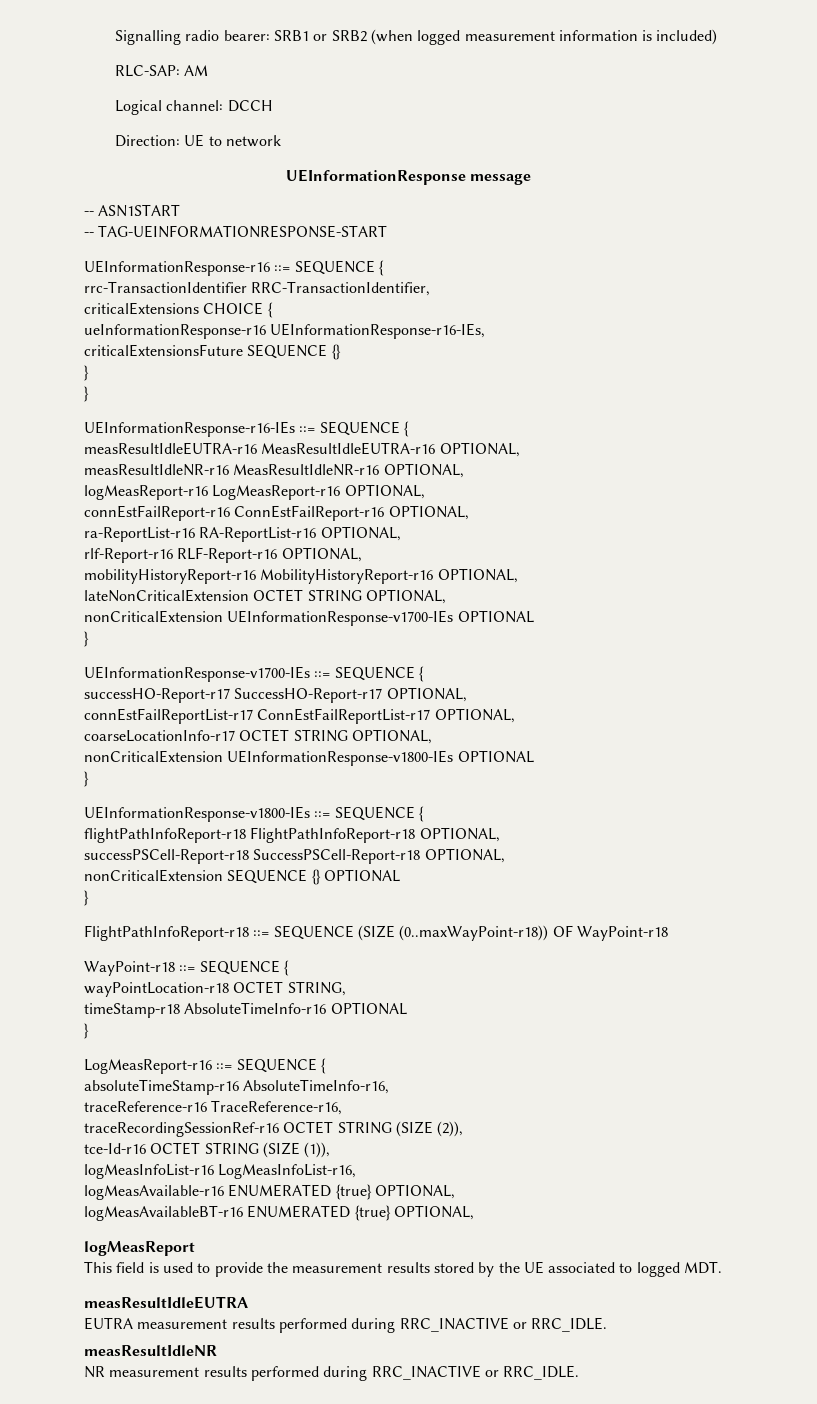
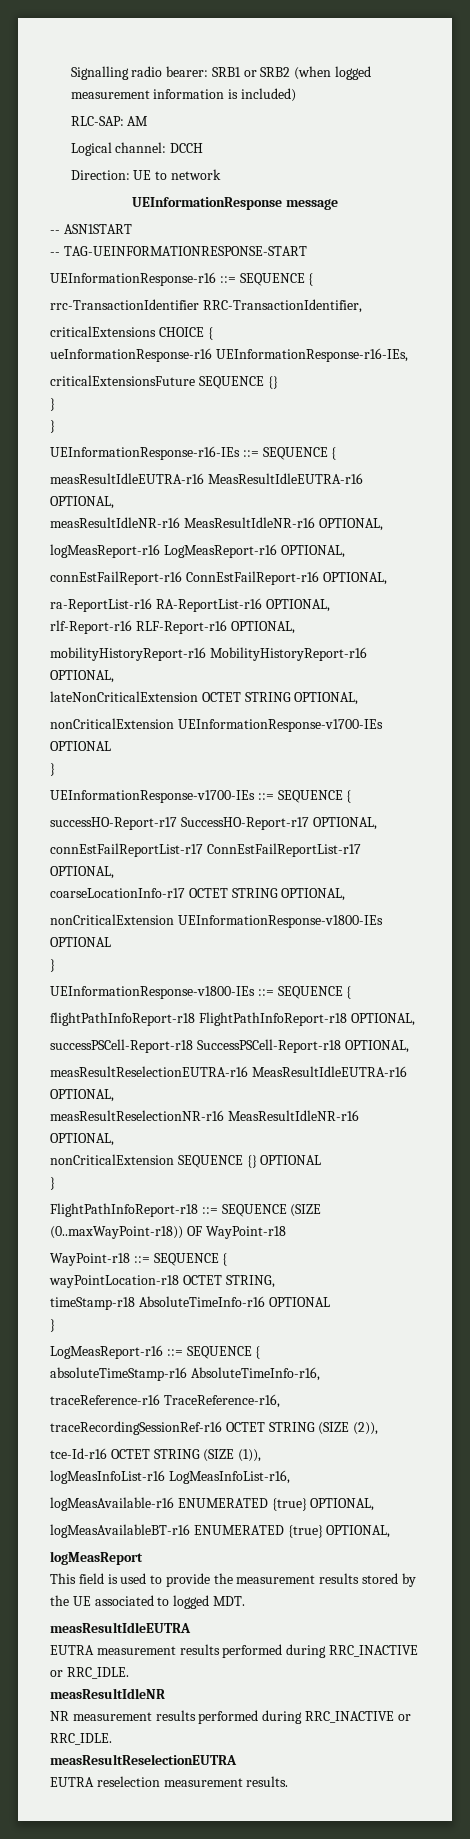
+ measResultReselectionEUTRA-r16 MeasResultIdleEUTRA-r16 OPTIONAL,
+ measResultReselectionNR-r16 MeasResultIdleNR-r16 OPTIONAL,
+ measResultReselectionEUTRA
+ EUTRA reselection measurement results.

